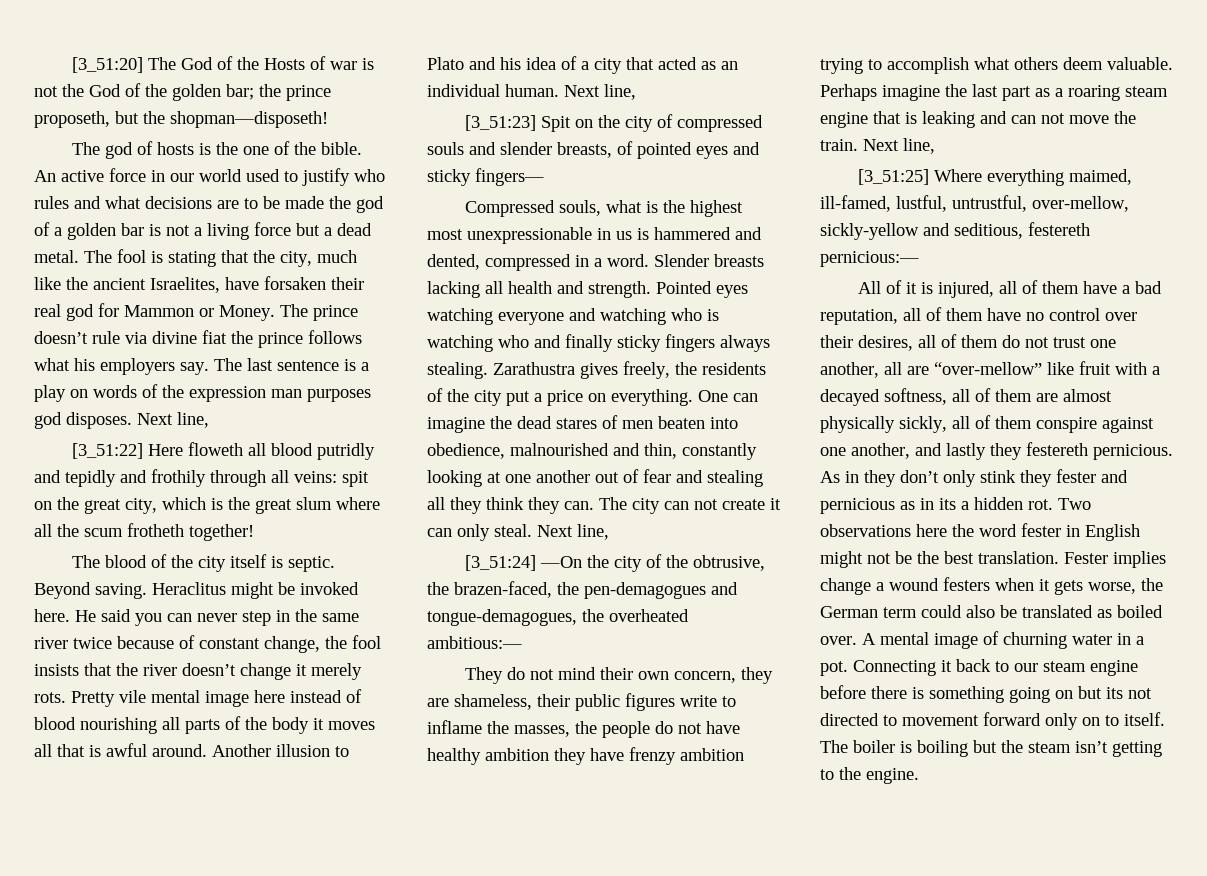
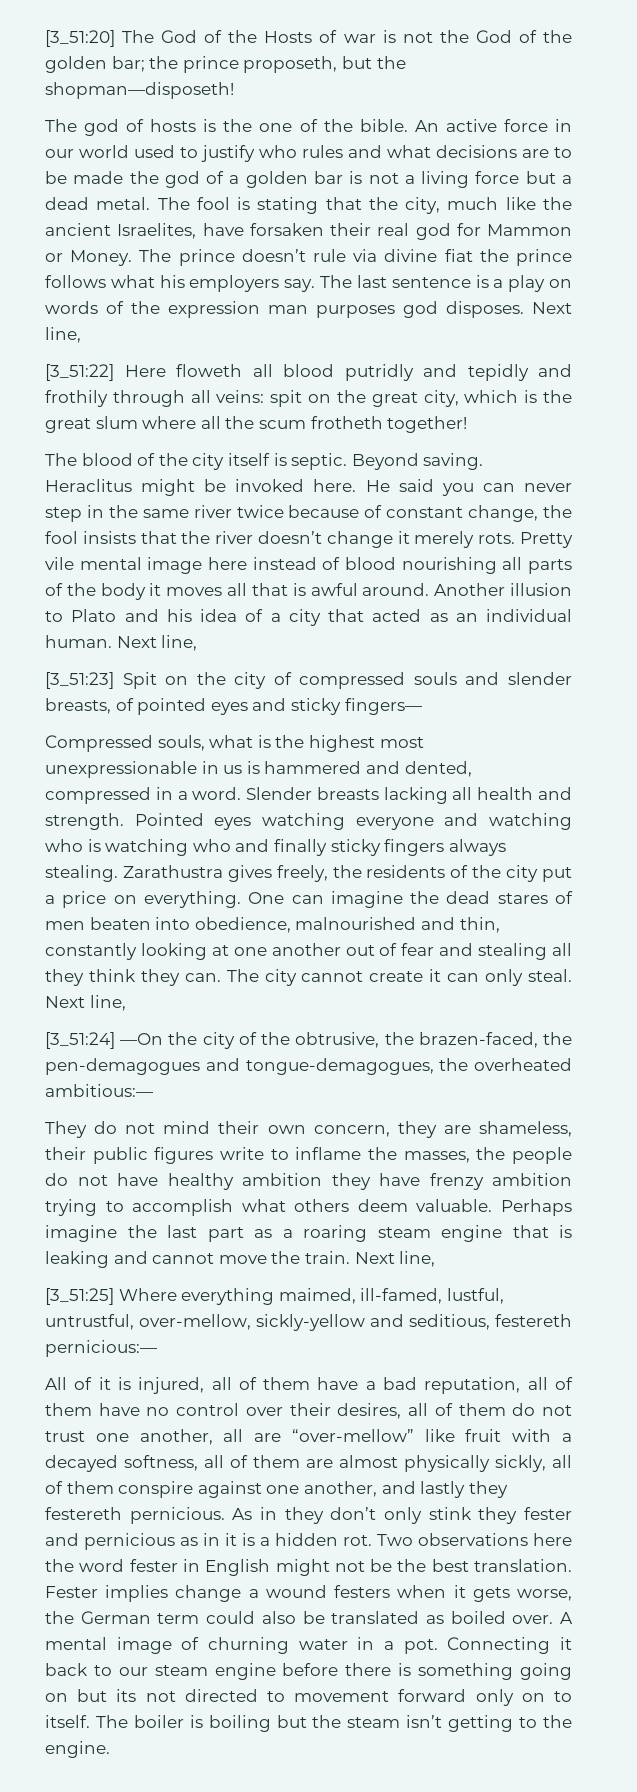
- The city can not create it can only steal.
+ The city cannot create it can only steal.
- Perhaps imagine the last part as a roaring steam engine that is leaking and can not move the train.
+ Perhaps imagine the last part as a roaring steam engine that is leaking and cannot move the train.
- As in they don’t only stink they fester and pernicious as in its a hidden rot.
+ As in they don’t only stink they fester and pernicious as in it is a hidden rot.

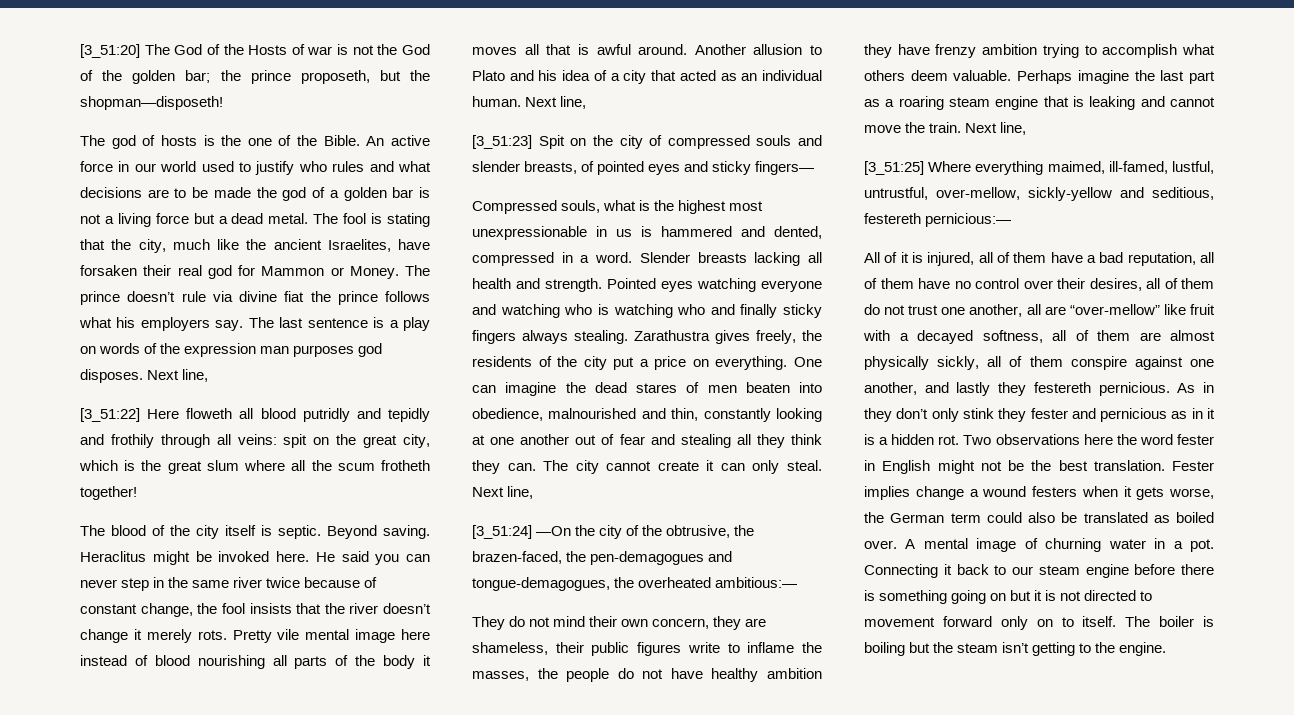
- The god of hosts is the one of the bible.
+ The god of hosts is the one of the Bible.
- Another illusion to Plato and his idea of a city that acted as an individual human.
+ Another allusion to Plato and his idea of a city that acted as an individual human.
- Connecting it back to our steam engine before there is something going on but its not directed to movement forward only on to itself.
+ Connecting it back to our steam engine before there is something going on but it is not directed to movement forward only on to itself.

